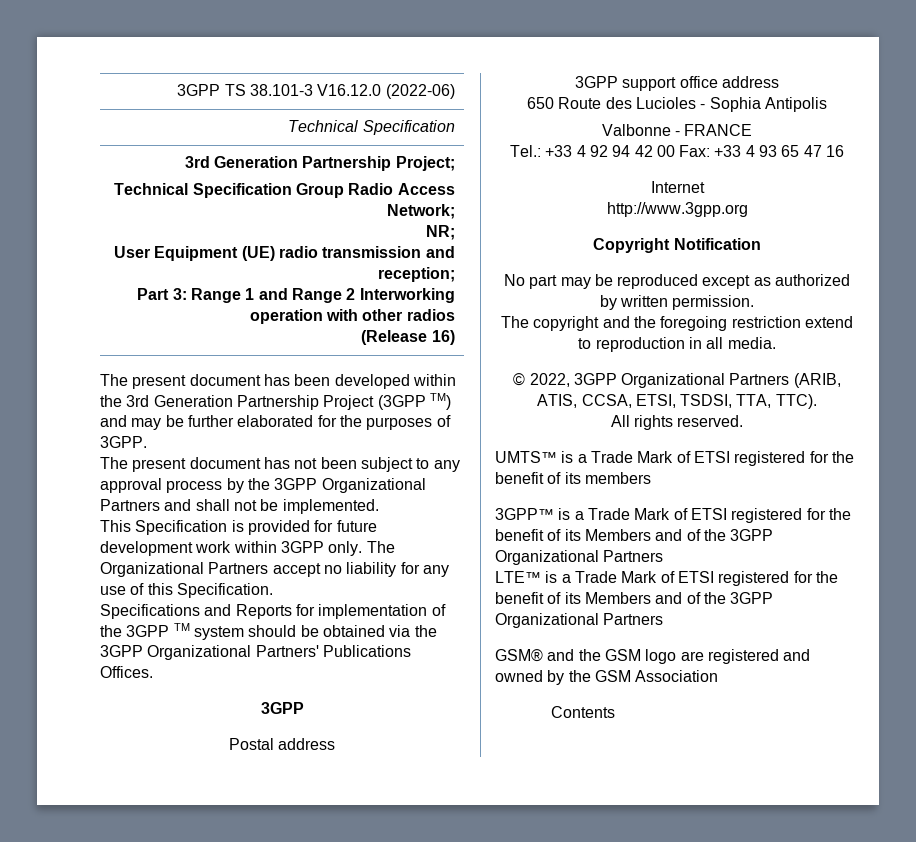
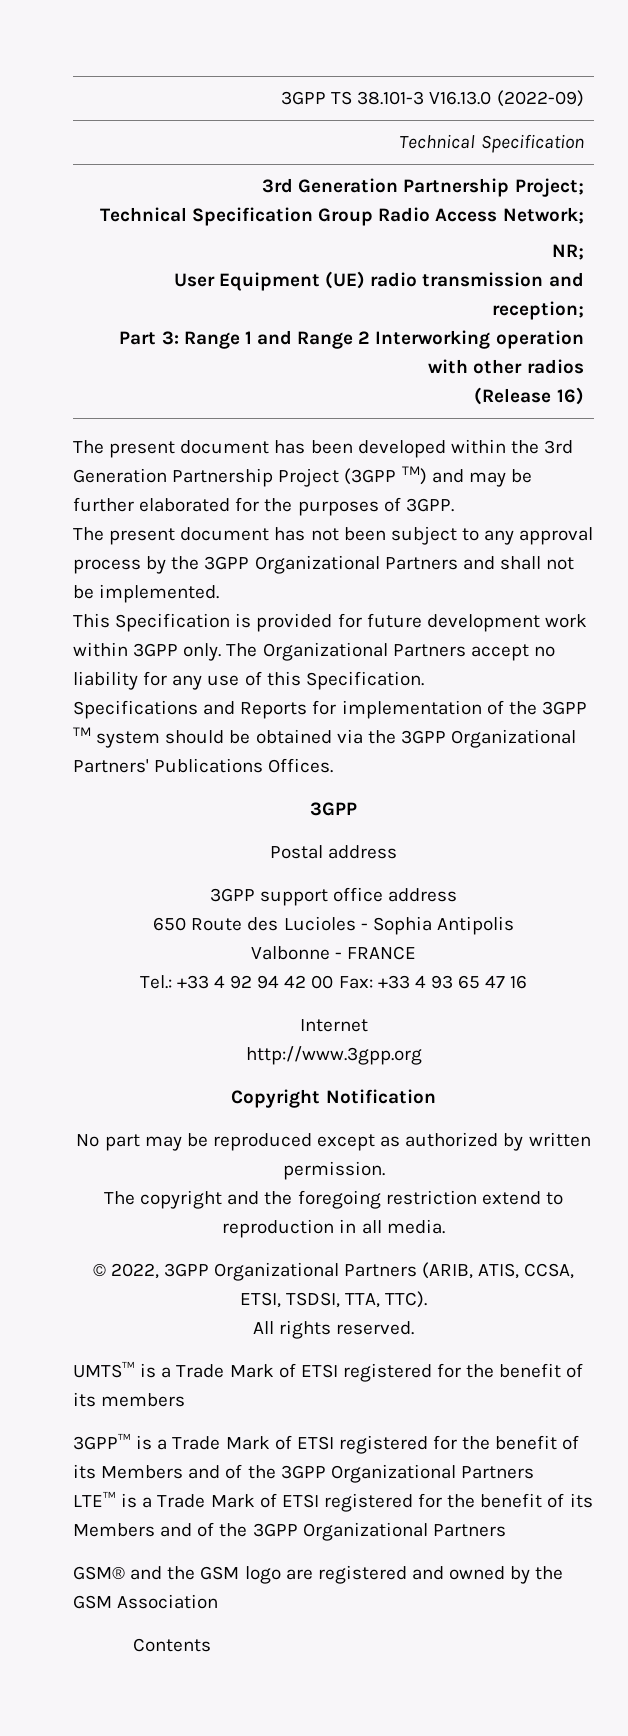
- 3GPP TS 38.101-3 V16.12.0 (2022-06)
+ 3GPP TS 38.101-3 V16.13.0 (2022-09)

